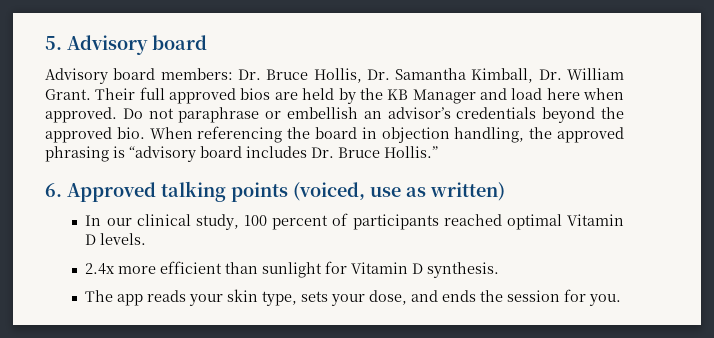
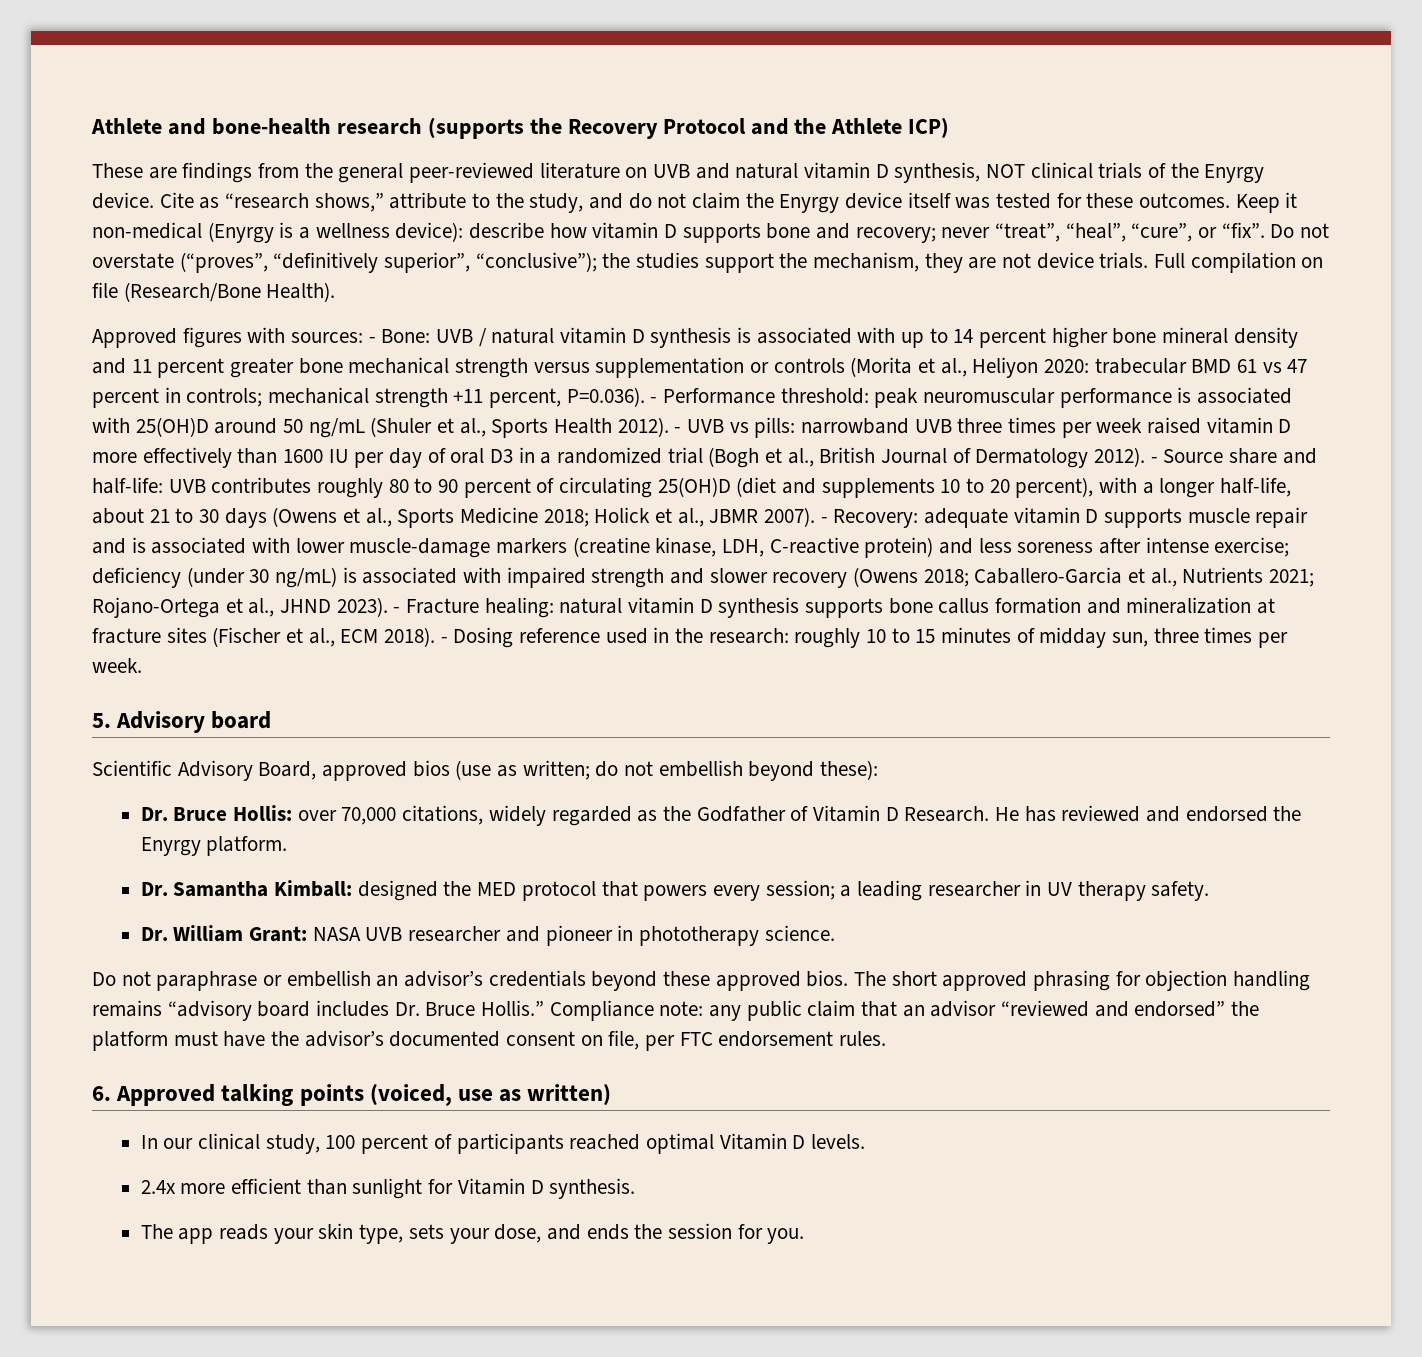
+ Athlete and bone-health research (supports the Recovery Protocol and the Athlete ICP)
+ These are findings from the general peer-reviewed literature on UVB and natural vitamin D synthesis, NOT clinical trials of the Enyrgy device. Cite as “research shows,” attribute to the study, and do not claim the Enyrgy device itself was tested for these outcomes. Keep it non-medical (Enyrgy is a wellness device): describe how vitamin D supports bone and recovery; never “treat”, “heal”, “cure”, or “fix”. Do not overstate (“proves”, “definitively superior”, “conclusive”); the studies support the mechanism, they are not device trials. Full compilation on file (Research/Bone Health).
+ Approved figures with sources: - Bone: UVB / natural vitamin D synthesis is associated with up to 14 percent higher bone mineral density and 11 percent greater bone mechanical strength versus supplementation or controls (Morita et al., Heliyon 2020: trabecular BMD 61 vs 47 percent in controls; mechanical strength +11 percent, P=0.036). - Performance threshold: peak neuromuscular performance is associated with 25(OH)D around 50 ng/mL (Shuler et al., Sports Health 2012). - UVB vs pills: narrowband UVB three times per week raised vitamin D more effectively than 1600 IU per day of oral D3 in a randomized trial (Bogh et al., British Journal of Dermatology 2012). - Source share and half-life: UVB contributes roughly 80 to 90 percent of circulating 25(OH)D (diet and supplements 10 to 20 percent), with a longer half-life, about 21 to 30 days (Owens et al., Sports Medicine 2018; Holick et al., JBMR 2007). - Recovery: adequate vitamin D supports muscle repair and is associated with lower muscle-damage markers (creatine kinase, LDH, C-reactive protein) and less soreness after intense exercise; deficiency (under 30 ng/mL) is associated with impaired strength and slower recovery (Owens 2018; Caballero-Garcia et al., Nutrients 2021; Rojano-Ortega et al., JHND 2023). - Fracture healing: natural vitamin D synthesis supports bone callus formation and mineralization at fracture sites (Fischer et al., ECM 2018). - Dosing reference used in the research: roughly 10 to 15 minutes of midday sun, three times per week.
  5. Advisory board
- Advisory board members: Dr. Bruce Hollis, Dr. Samantha Kimball, Dr. William Grant. Their full approved bios are held by the KB Manager and load here when approved. Do not paraphrase or embellish an advisor’s credentials beyond the approved bio. When referencing the board in objection handling, the approved phrasing is “advisory board includes Dr. Bruce Hollis.”
+ Scientific Advisory Board, approved bios (use as written; do not embellish beyond these):
+ Dr. Bruce Hollis: over 70,000 citations, widely regarded as the Godfather of Vitamin D Research. He has reviewed and endorsed the Enyrgy platform.
+ Dr. Samantha Kimball: designed the MED protocol that powers every session; a leading researcher in UV therapy safety.
+ Dr. William Grant: NASA UVB researcher and pioneer in phototherapy science.
+ Do not paraphrase or embellish an advisor’s credentials beyond these approved bios. The short approved phrasing for objection handling remains “advisory board includes Dr. Bruce Hollis.” Compliance note: any public claim that an advisor “reviewed and endorsed” the platform must have the advisor’s documented consent on file, per FTC endorsement rules.

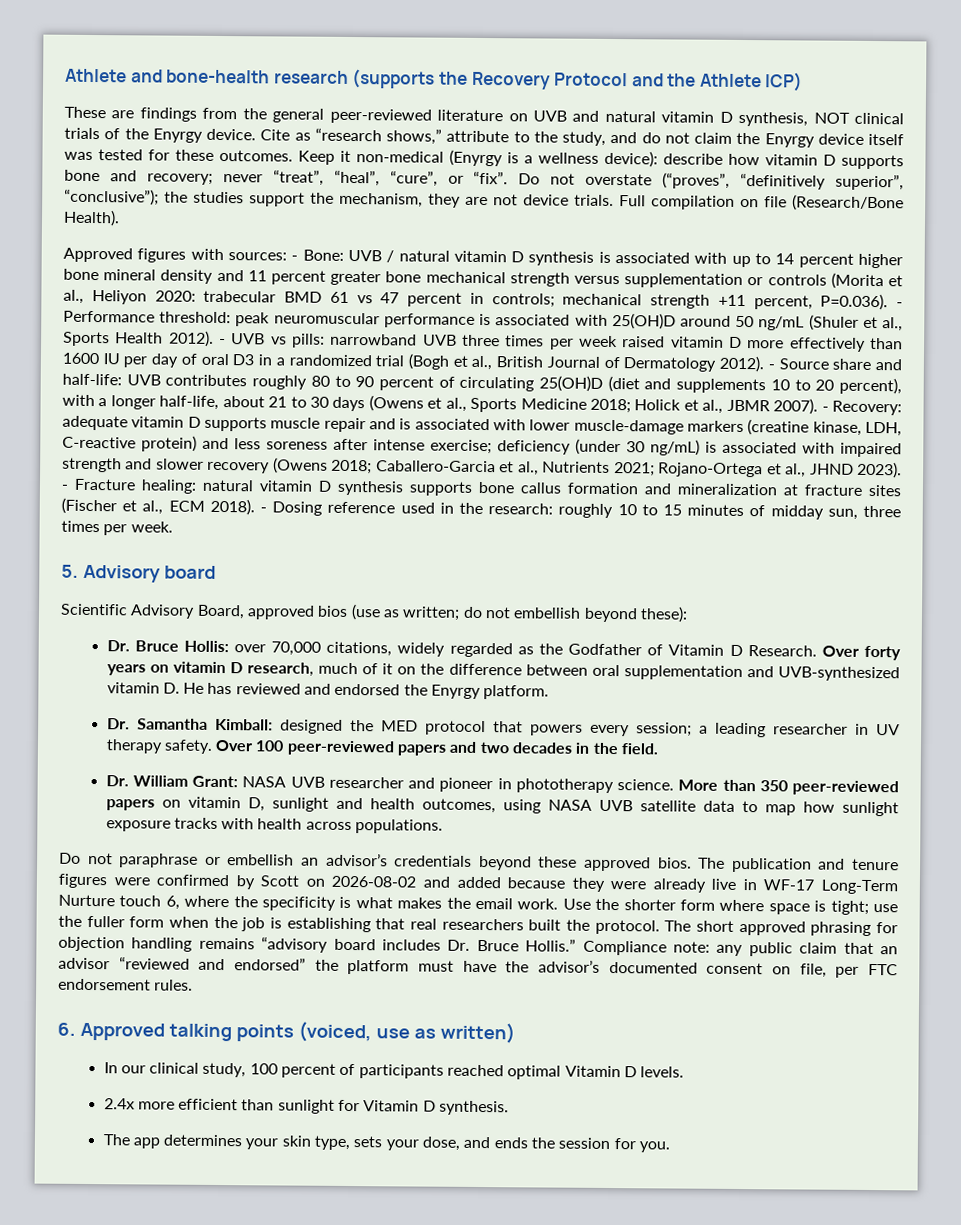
- He has reviewed and endorsed the Enyrgy platform.
+ Over forty years on vitamin D research, much of it on the difference between oral supplementation and UVB-synthesized vitamin D. He has reviewed and endorsed the Enyrgy platform.
+ Over 100 peer-reviewed papers and two decades in the field.
+ More than 350 peer-reviewed papers on vitamin D, sunlight and health outcomes, using NASA UVB satellite data to map how sunlight exposure tracks with health across populations.
- The short approved phrasing for objection handling remains “advisory board includes Dr. Bruce Hollis.”
+ The publication and tenure figures were confirmed by Scott on 2026-08-02 and added because they were already live in WF-17 Long-Term Nurture touch 6, where the specificity is what makes the email work. Use the shorter form where space is tight; use the fuller form when the job is establishing that real researchers built the protocol. The short approved phrasing for objection handling remains “advisory board includes Dr. Bruce Hollis.”
- The app reads your skin type, sets your dose, and ends the session for you.
+ The app determines your skin type, sets your dose, and ends the session for you.

